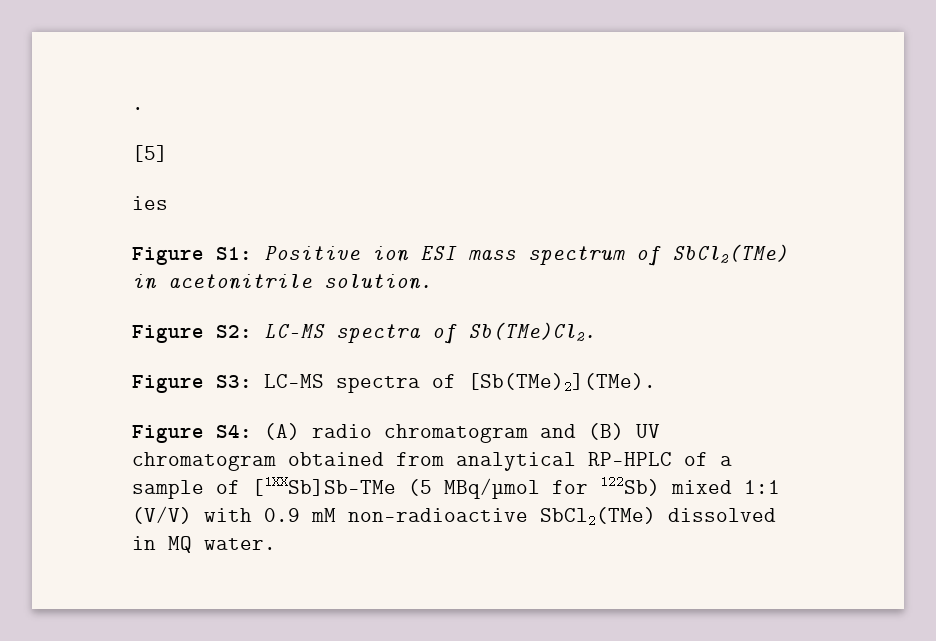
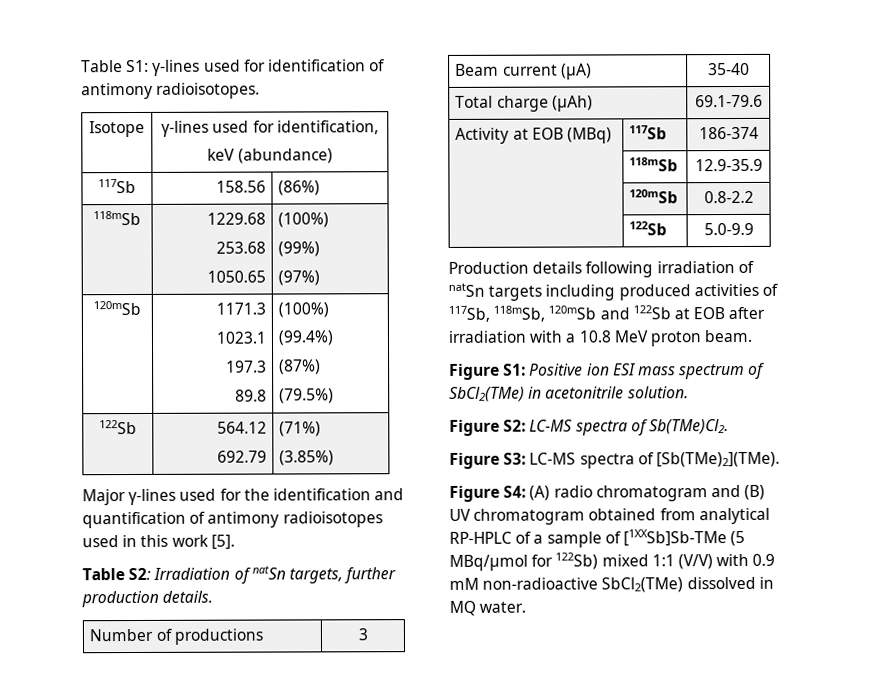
- .
- [5]
- ies
+ Table S1: γ-lines used for identification of antimony radioisotopes.
+ Isotope | γ-lines used for identification,
+ keV (abundance)
+ 117Sb | 158.56 | (86%)
+ 118mSb | 1229.68
+ 253.68
+ 1050.65 | (100%)
+ (99%)
+ (97%)
+ 120mSb | 1171.3
+ 1023.1
+ 197.3
+ 89.8 | (100%)
+ (99.4%)
+ (87%)
+ (79.5%)
+ 122Sb | 564.12
+ 692.79 | (71%)
+ (3.85%)
+ Major γ-lines used for the identification and quantification of antimony radioisotopes used in this work [5].
+ Table S2: Irradiation of natSn targets, further production details.
+ Number of productions | 3
+ Beam current (µA) | 35-40
+ Total charge (µAh) | 69.1-79.6
+ Activity at EOB (MBq) | 117Sb | 186-374
+ | 118mSb | 12.9-35.9
+ | 120mSb | 0.8-2.2
+ | 122Sb | 5.0-9.9
+ Production details following irradiation of natSn targets including produced activities of 117Sb, 118mSb, 120mSb and 122Sb at EOB after irradiation with a 10.8 MeV proton beam.

